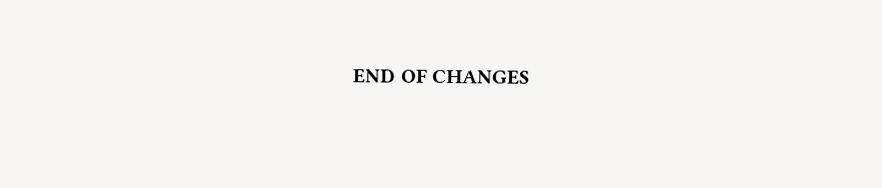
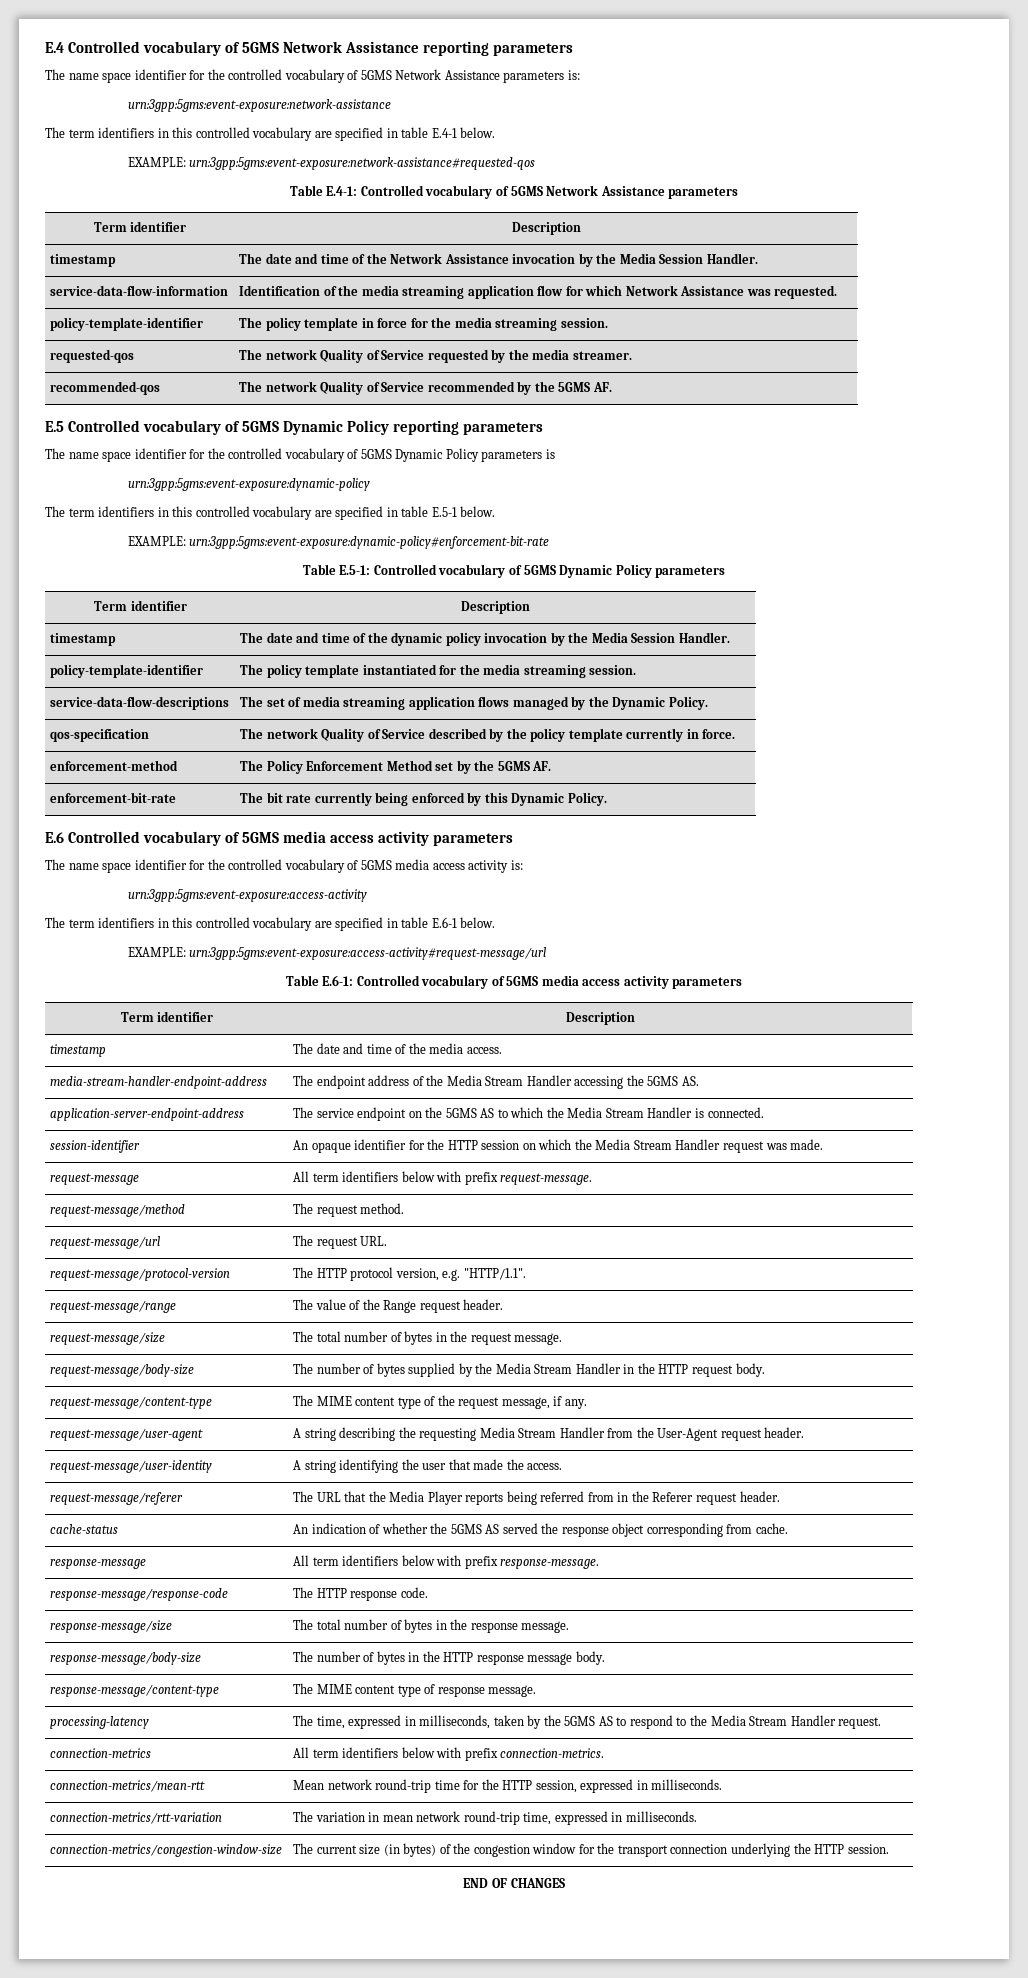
+ E.4 Controlled vocabulary of 5GMS Network Assistance reporting parameters
+ The name space identifier for the controlled vocabulary of 5GMS Network Assistance parameters is:
+ urn:3gpp:5gms:event-exposure:network-assistance
+ The term identifiers in this controlled vocabulary are specified in table E.4-1 below.
+ EXAMPLE: urn:3gpp:5gms:event-exposure:network-assistance#requested-qos
+ Table E.4-1: Controlled vocabulary of 5GMS Network Assistance parameters
+ Term identifier | Description
+ timestamp | The date and time of the Network Assistance invocation by the Media Session Handler.
+ service-data-flow-information | Identification of the media streaming application flow for which Network Assistance was requested.
+ policy-template-identifier | The policy template in force for the media streaming session.
+ requested-qos | The network Quality of Service requested by the media streamer.
+ recommended-qos | The network Quality of Service recommended by the 5GMS AF.
+ E.5 Controlled vocabulary of 5GMS Dynamic Policy reporting parameters
+ The name space identifier for the controlled vocabulary of 5GMS Dynamic Policy parameters is
+ urn:3gpp:5gms:event-exposure:dynamic-policy
+ The term identifiers in this controlled vocabulary are specified in table E.5-1 below.
+ EXAMPLE: urn:3gpp:5gms:event-exposure:dynamic-policy#enforcement-bit-rate
+ Table E.5-1: Controlled vocabulary of 5GMS Dynamic Policy parameters
+ Term identifier | Description
+ timestamp | The date and time of the dynamic policy invocation by the Media Session Handler.
+ policy-template-identifier | The policy template instantiated for the media streaming session.
+ service-data-flow-descriptions | The set of media streaming application flows managed by the Dynamic Policy.
+ qos-specification | The network Quality of Service described by the policy template currently in force.
+ enforcement-method | The Policy Enforcement Method set by the 5GMS AF.
+ enforcement-bit-rate | The bit rate currently being enforced by this Dynamic Policy.
+ E.6 Controlled vocabulary of 5GMS media access activity parameters
+ The name space identifier for the controlled vocabulary of 5GMS media access activity is:
+ urn:3gpp:5gms:event-exposure:access-activity
+ The term identifiers in this controlled vocabulary are specified in table E.6-1 below.
+ EXAMPLE: urn:3gpp:5gms:event-exposure:access-activity#request-message/url
+ Table E.6-1: Controlled vocabulary of 5GMS media access activity parameters
+ Term identifier | Description
+ timestamp | The date and time of the media access.
+ media-stream-handler-endpoint-address | The endpoint address of the Media Stream Handler accessing the 5GMS AS.
+ application-server-endpoint-address | The service endpoint on the 5GMS AS to which the Media Stream Handler is connected.
+ session-identifier | An opaque identifier for the HTTP session on which the Media Stream Handler request was made.
+ request-message | All term identifiers below with prefix request-message.
+ request-message/method | The request method.
+ request-message/url | The request URL.
+ request-message/protocol-version | The HTTP protocol version, e.g. "HTTP/1.1".
+ request-message/range | The value of the Range request header.
+ request-message/size | The total number of bytes in the request message.
+ request-message/body-size | The number of bytes supplied by the Media Stream Handler in the HTTP request body.
+ request-message/content-type | The MIME content type of the request message, if any.
+ request-message/user-agent | A string describing the requesting Media Stream Handler from the User-Agent request header.
+ request-message/user-identity | A string identifying the user that made the access.
+ request-message/referer | The URL that the Media Player reports being referred from in the Referer request header.
+ cache-status | An indication of whether the 5GMS AS served the response object corresponding from cache.
+ response-message | All term identifiers below with prefix response-message.
+ response-message/response-code | The HTTP response code.
+ response-message/size | The total number of bytes in the response message.
+ response-message/body-size | The number of bytes in the HTTP response message body.
+ response-message/content-type | The MIME content type of response message.
+ processing-latency | The time, expressed in milliseconds, taken by the 5GMS AS to respond to the Media Stream Handler request.
+ connection-metrics | All term identifiers below with prefix connection-metrics.
+ connection-metrics/mean-rtt | Mean network round-trip time for the HTTP session, expressed in milliseconds.
+ connection-metrics/rtt-variation | The variation in mean network round-trip time, expressed in milliseconds.
+ connection-metrics/congestion-window-size | The current size (in bytes) of the congestion window for the transport connection underlying the HTTP session.

